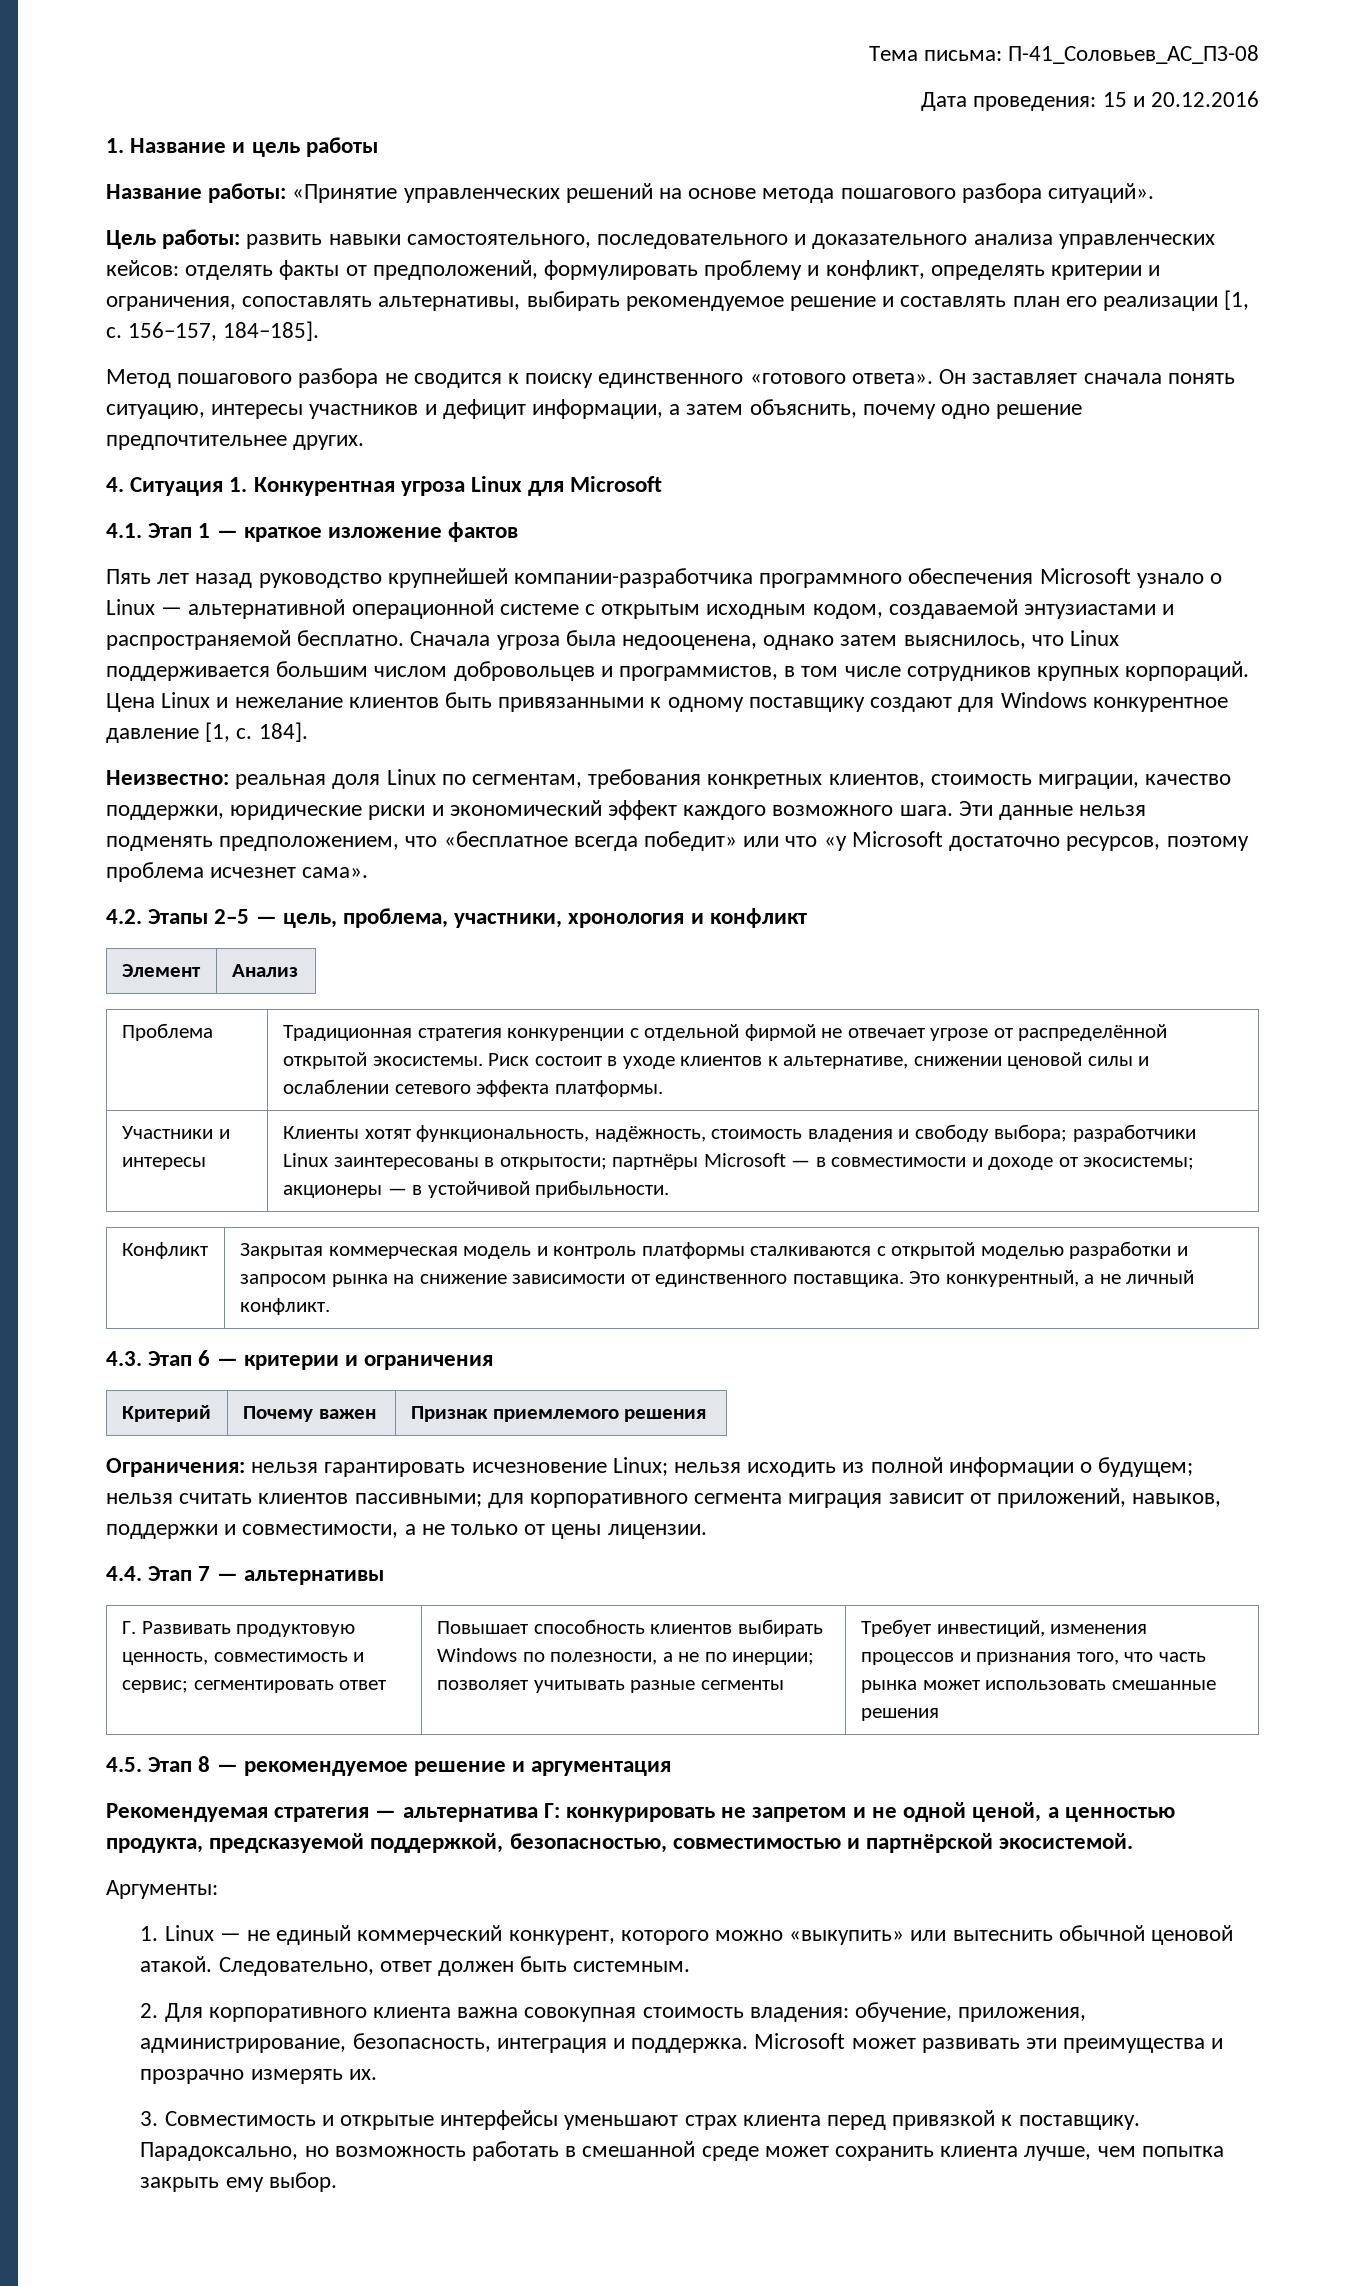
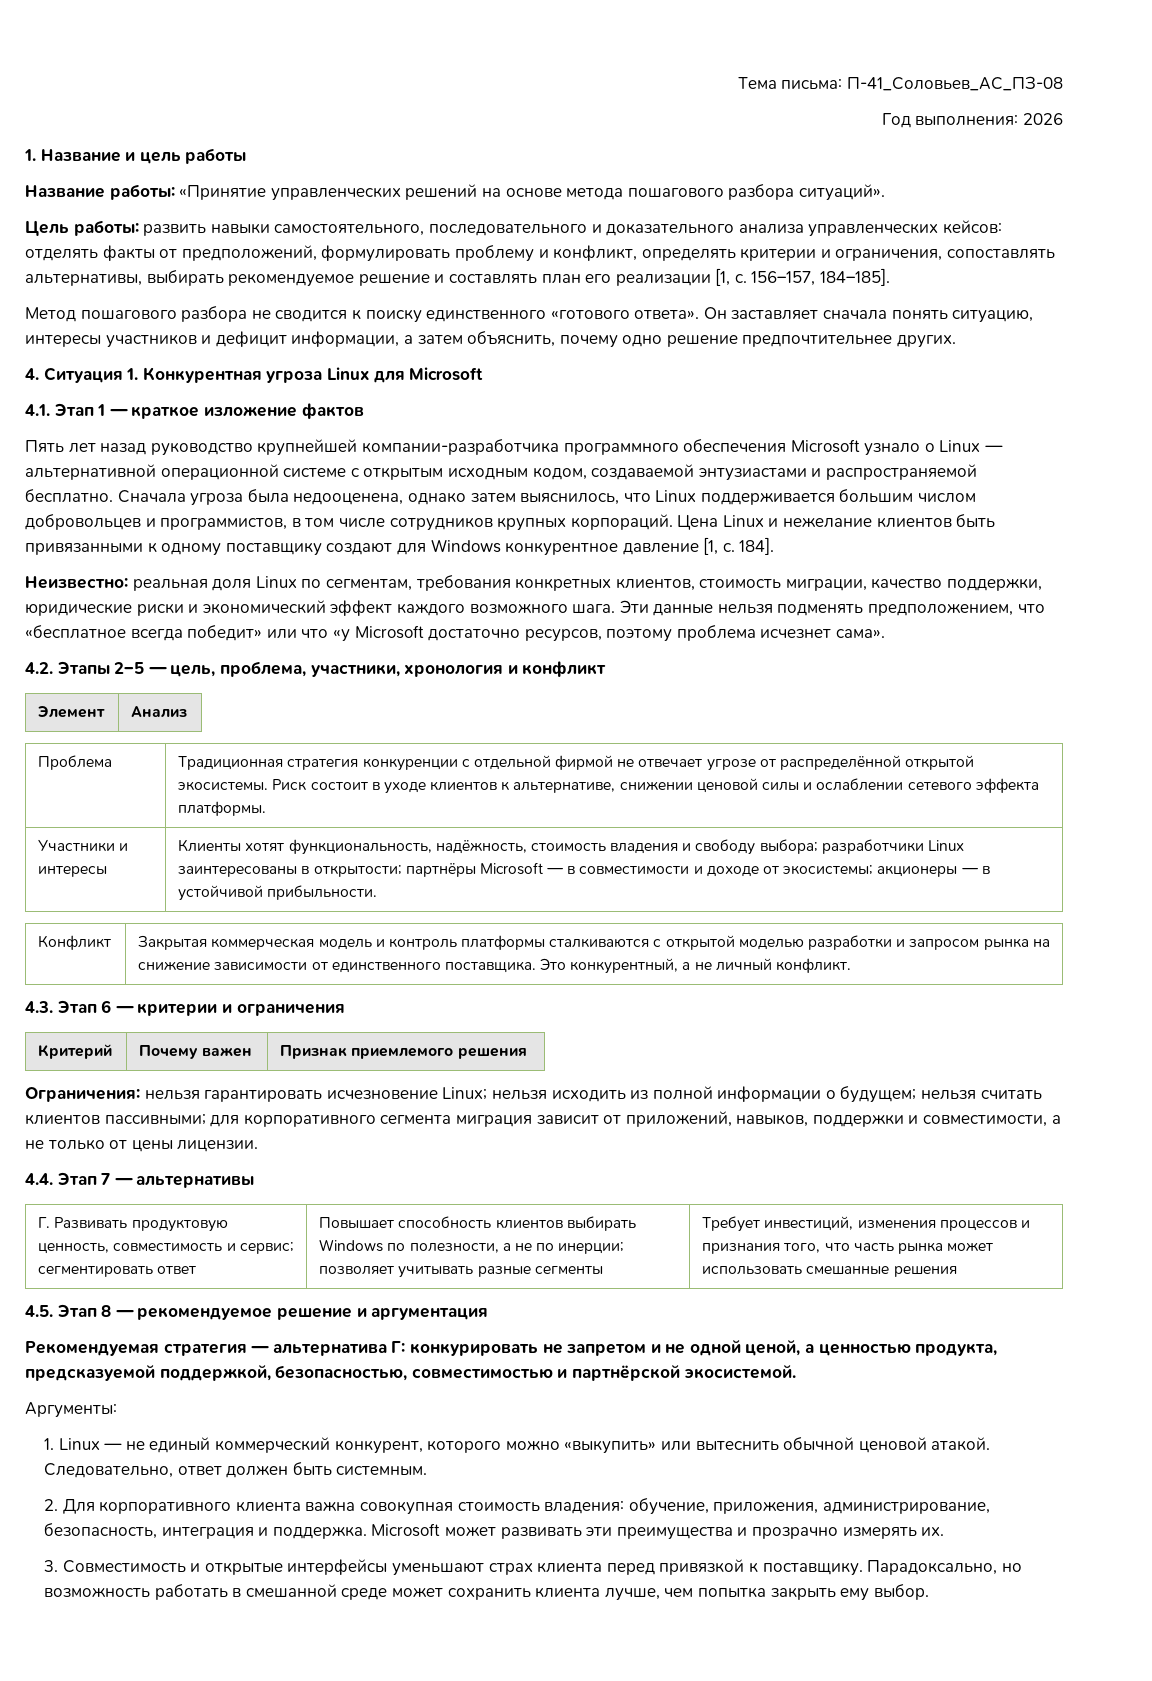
- Дата проведения: 15 и 20.12.2016
+ Год выполнения: 2026

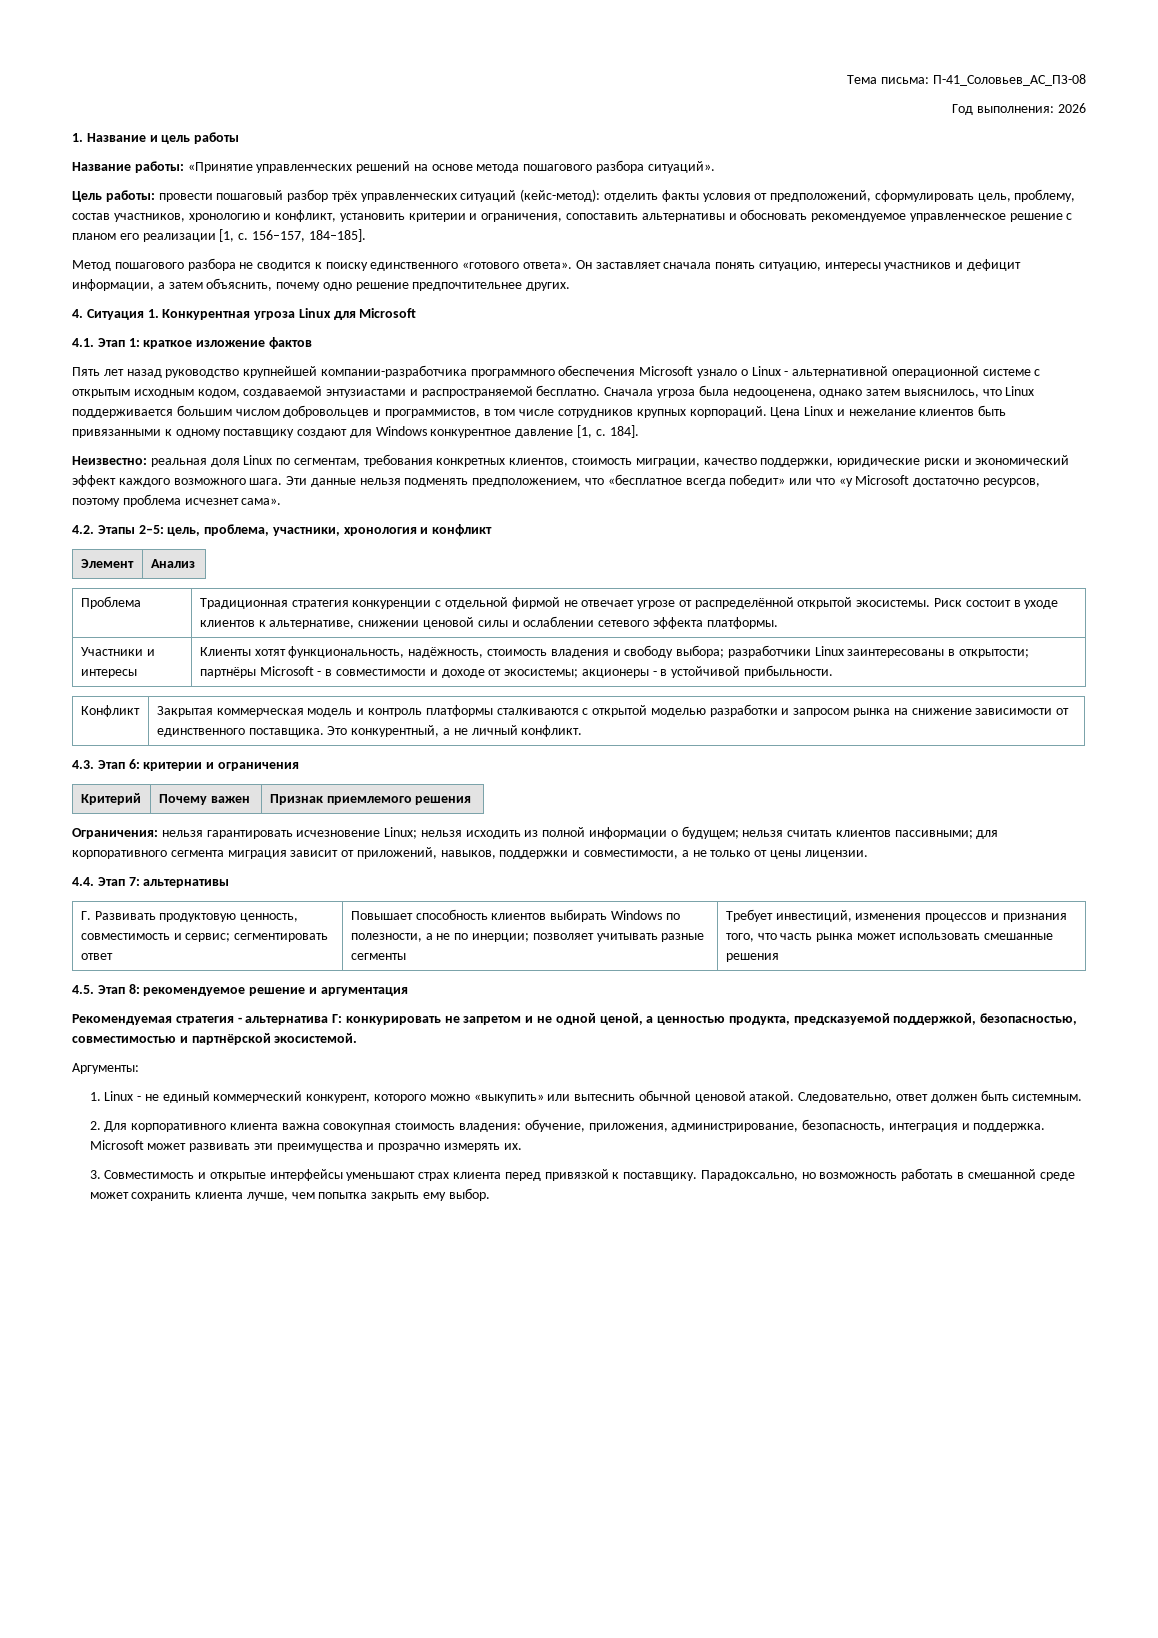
- Цель работы: развить навыки самостоятельного, последовательного и доказательного анализа управленческих кейсов: отделять факты от предположений, формулировать проблему и конфликт, определять критерии и ограничения, сопоставлять альтернативы, выбирать рекомендуемое решение и составлять план его реализации [1, с.
+ Цель работы: провести пошаговый разбор трёх управленческих ситуаций (кейс-метод): отделить факты условия от предположений, сформулировать цель, проблему, состав участников, хронологию и конфликт, установить критерии и ограничения, сопоставить альтернативы и обосновать рекомендуемое управленческое решение с планом его реализации [1, с.
- 4.1. Этап 1 — краткое изложение фактов
+ 4.1. Этап 1: краткое изложение фактов
- Пять лет назад руководство крупнейшей компании-разработчика программного обеспечения Microsoft узнало о Linux — альтернативной операционной системе с открытым исходным кодом, создаваемой энтузиастами и распространяемой бесплатно.
+ Пять лет назад руководство крупнейшей компании-разработчика программного обеспечения Microsoft узнало о Linux - альтернативной операционной системе с открытым исходным кодом, создаваемой энтузиастами и распространяемой бесплатно.
- 4.2. Этапы 2–5 — цель, проблема, участники, хронология и конфликт
+ 4.2. Этапы 2–5: цель, проблема, участники, хронология и конфликт
- Участники и интересы | Клиенты хотят функциональность, надёжность, стоимость владения и свободу выбора; разработчики Linux заинтересованы в открытости; партнёры Microsoft — в совместимости и доходе от экосистемы; акционеры — в устойчивой прибыльности.
+ Участники и интересы | Клиенты хотят функциональность, надёжность, стоимость владения и свободу выбора; разработчики Linux заинтересованы в открытости; партнёры Microsoft - в совместимости и доходе от экосистемы; акционеры - в устойчивой прибыльности.
- 4.3. Этап 6 — критерии и ограничения
+ 4.3. Этап 6: критерии и ограничения
- 4.4. Этап 7 — альтернативы
+ 4.4. Этап 7: альтернативы
- 4.5. Этап 8 — рекомендуемое решение и аргументация
+ 4.5. Этап 8: рекомендуемое решение и аргументация
- Рекомендуемая стратегия — альтернатива Г: конкурировать не запретом и не одной ценой, а ценностью продукта, предсказуемой поддержкой, безопасностью, совместимостью и партнёрской экосистемой.
+ Рекомендуемая стратегия - альтернатива Г: конкурировать не запретом и не одной ценой, а ценностью продукта, предсказуемой поддержкой, безопасностью, совместимостью и партнёрской экосистемой.
- 1. Linux — не единый коммерческий конкурент, которого можно «выкупить» или вытеснить обычной ценовой атакой.
+ 1. Linux - не единый коммерческий конкурент, которого можно «выкупить» или вытеснить обычной ценовой атакой.

